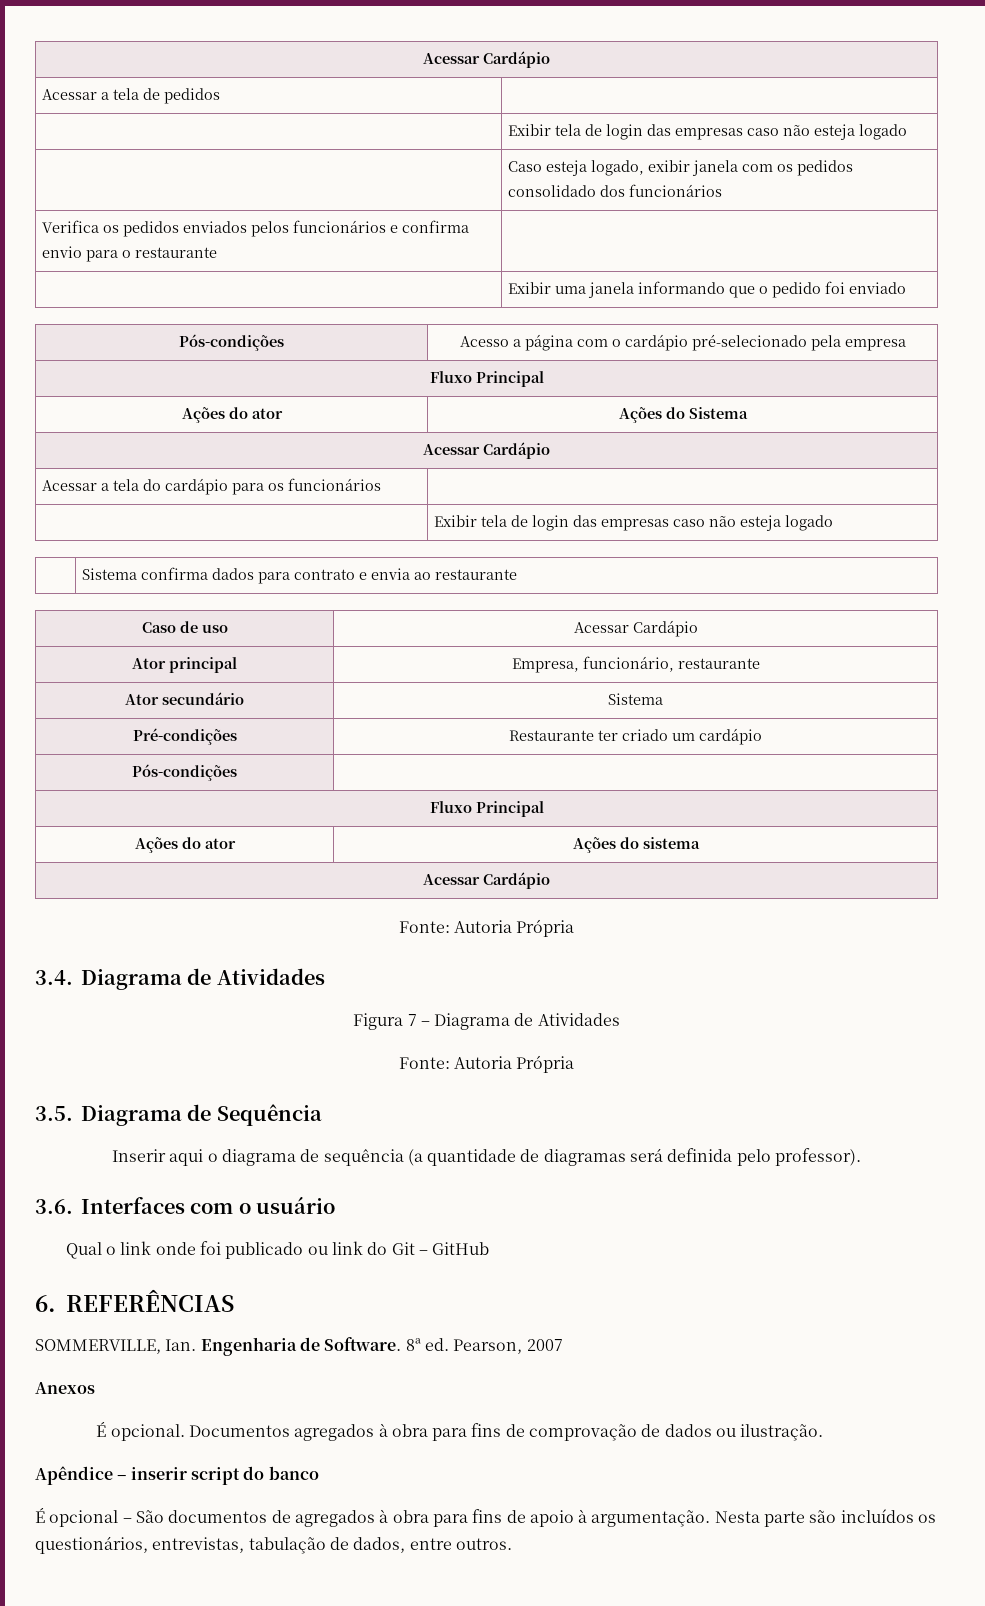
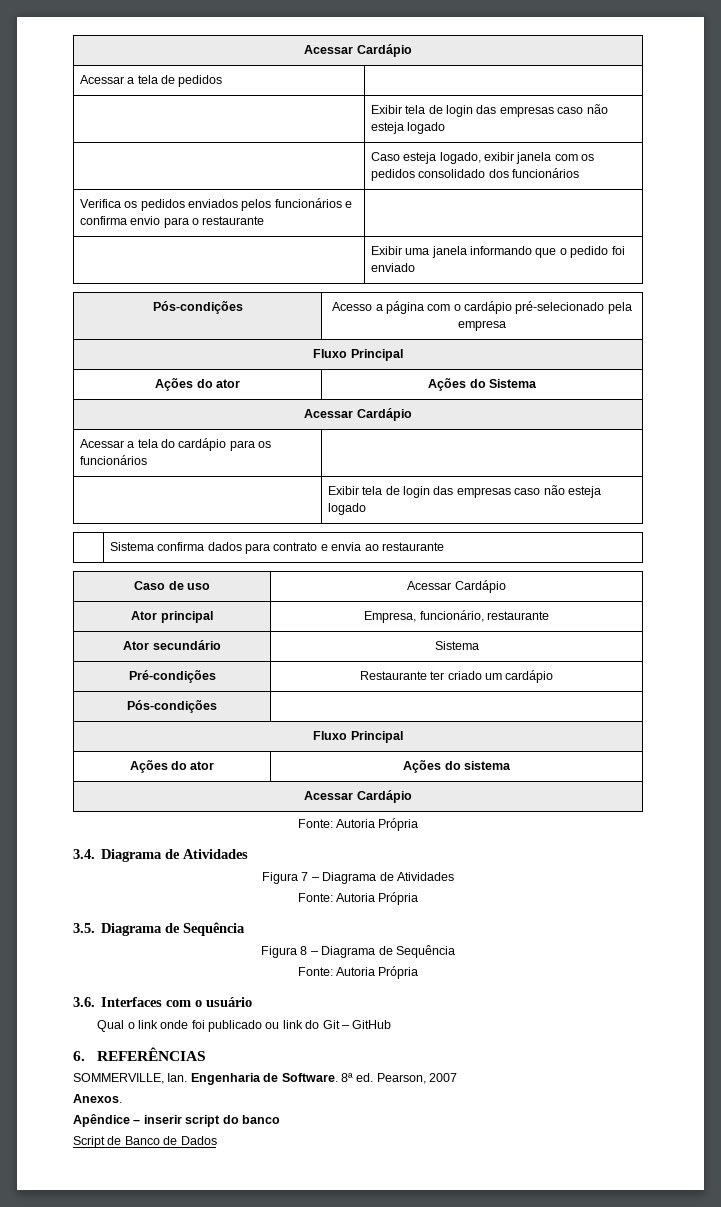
- Inserir aqui o diagrama de sequência (a quantidade de diagramas será definida pelo professor).
+ Figura 8 – Diagrama de Sequência
+ Fonte: Autoria Própria
- Anexos
- É opcional. Documentos agregados à obra para fins de comprovação de dados ou ilustração.
+ Anexos.
- É opcional – São documentos de agregados à obra para fins de apoio à argumentação. Nesta parte são incluídos os questionários, entrevistas, tabulação de dados, entre outros.
+ Script de Banco de Dados

